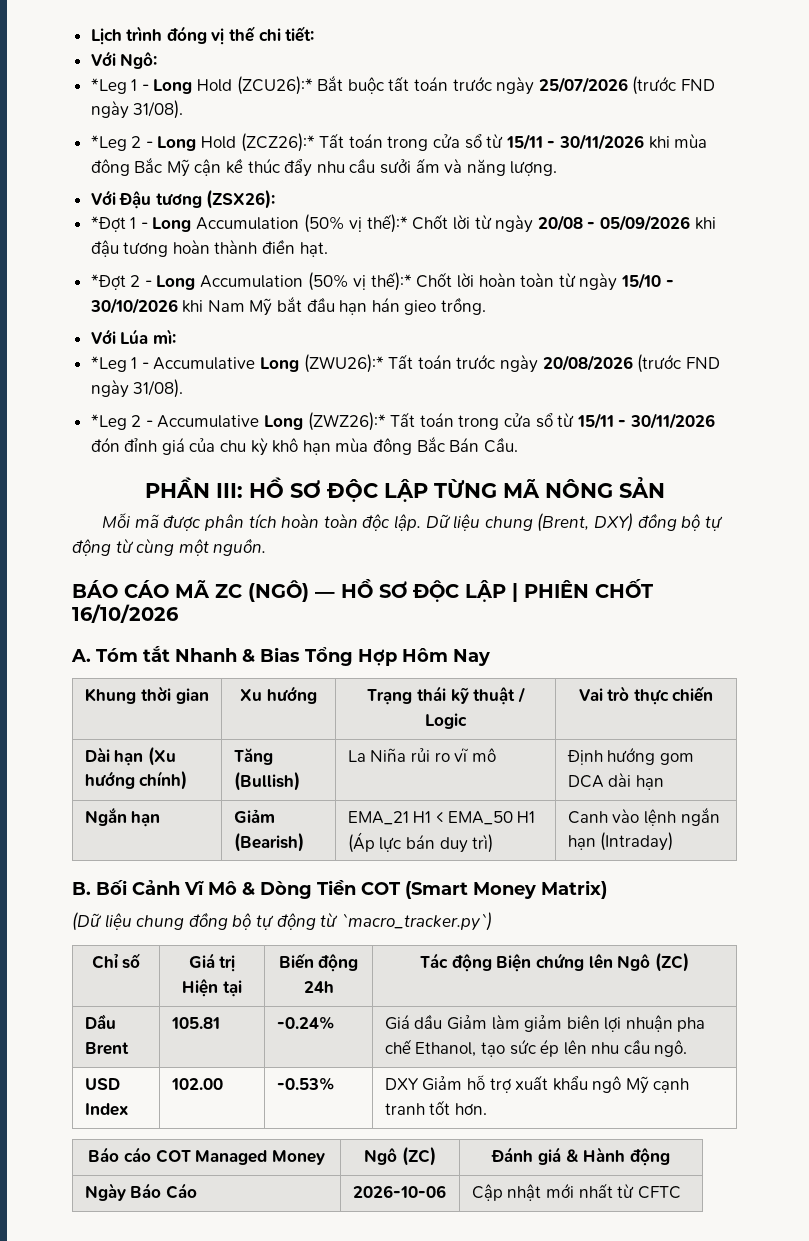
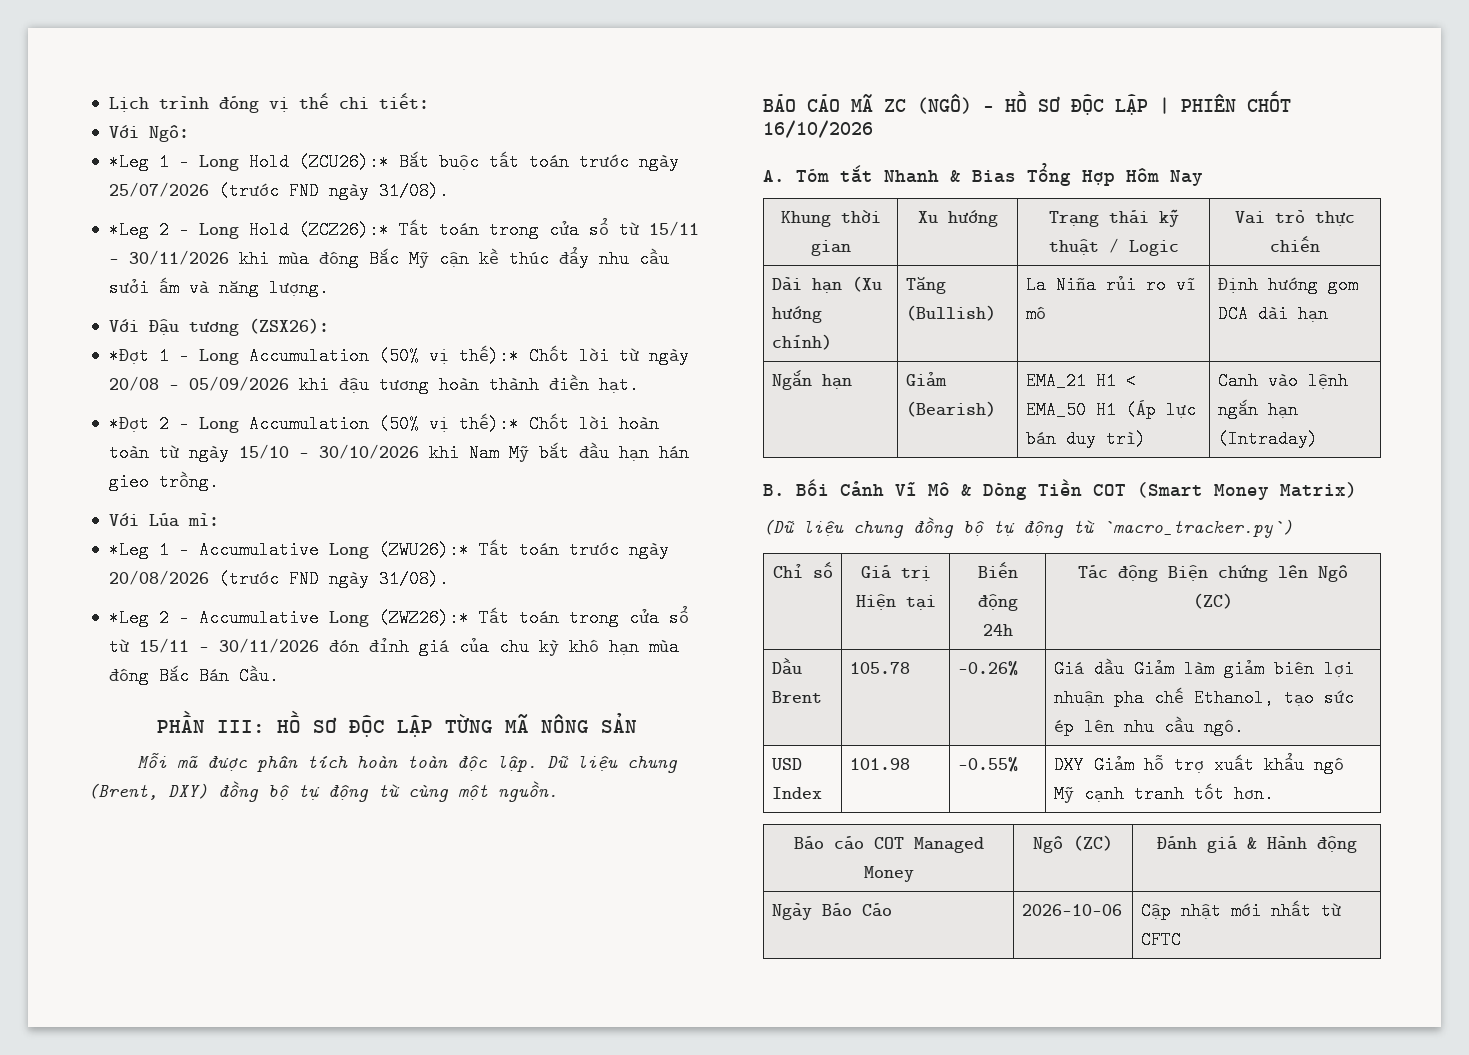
- Dầu Brent | 105.81 | -0.24% | Giá dầu Giảm làm giảm biên lợi nhuận pha chế Ethanol, tạo sức ép lên nhu cầu ngô.
+ Dầu Brent | 105.78 | -0.26% | Giá dầu Giảm làm giảm biên lợi nhuận pha chế Ethanol, tạo sức ép lên nhu cầu ngô.
- USD Index | 102.00 | -0.53% | DXY Giảm hỗ trợ xuất khẩu ngô Mỹ cạnh tranh tốt hơn.
+ USD Index | 101.98 | -0.55% | DXY Giảm hỗ trợ xuất khẩu ngô Mỹ cạnh tranh tốt hơn.

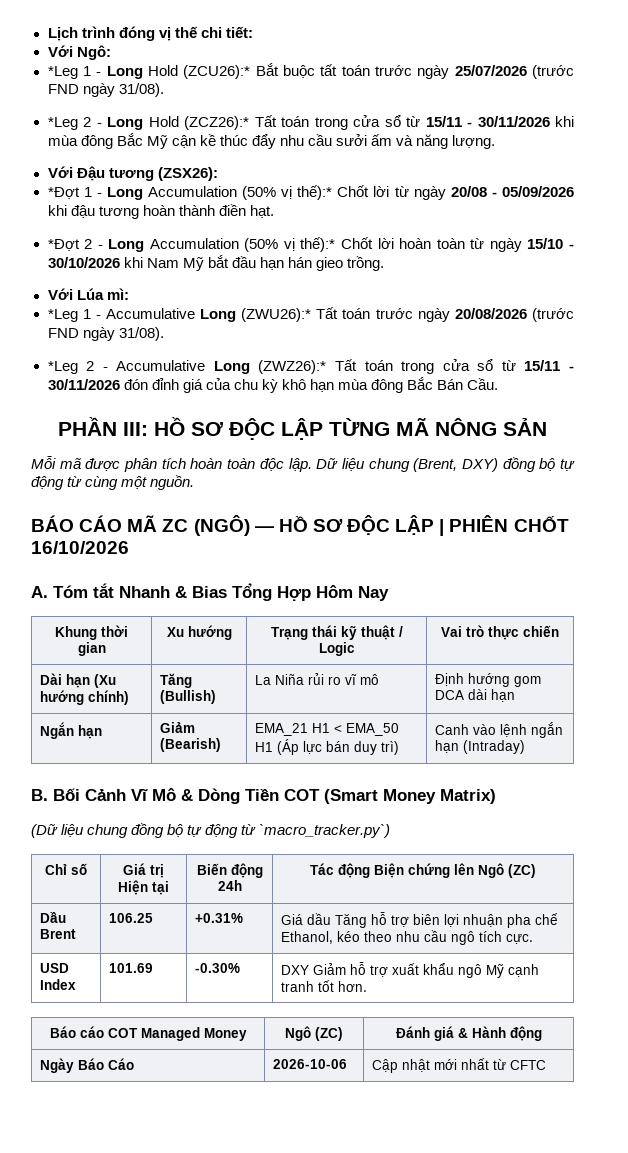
- Dầu Brent | 105.78 | -0.26% | Giá dầu Giảm làm giảm biên lợi nhuận pha chế Ethanol, tạo sức ép lên nhu cầu ngô.
+ Dầu Brent | 106.25 | +0.31% | Giá dầu Tăng hỗ trợ biên lợi nhuận pha chế Ethanol, kéo theo nhu cầu ngô tích cực.
- USD Index | 101.98 | -0.55% | DXY Giảm hỗ trợ xuất khẩu ngô Mỹ cạnh tranh tốt hơn.
+ USD Index | 101.69 | -0.30% | DXY Giảm hỗ trợ xuất khẩu ngô Mỹ cạnh tranh tốt hơn.

